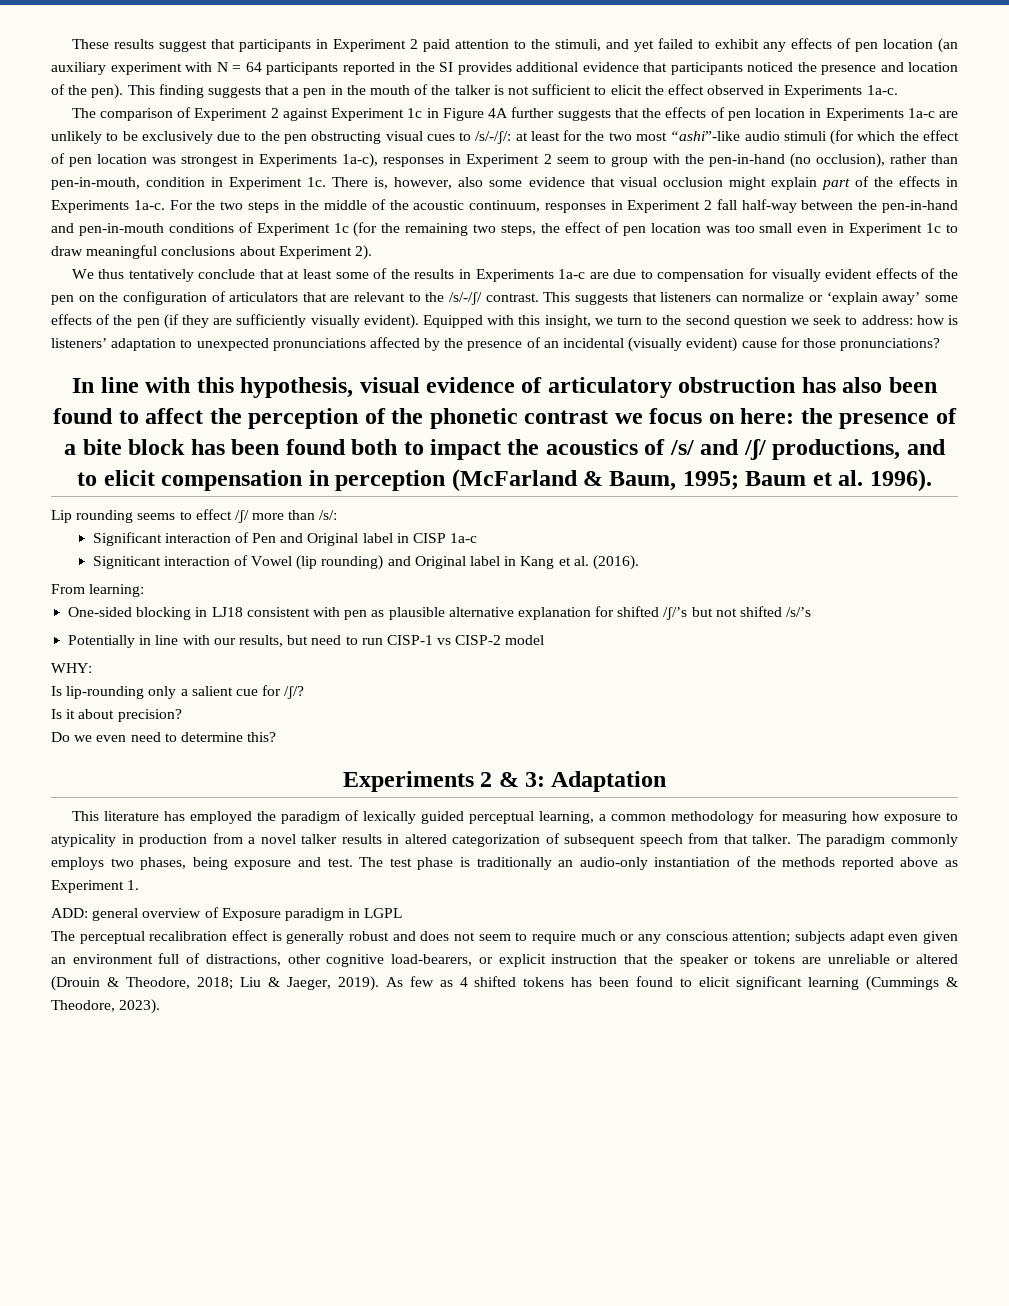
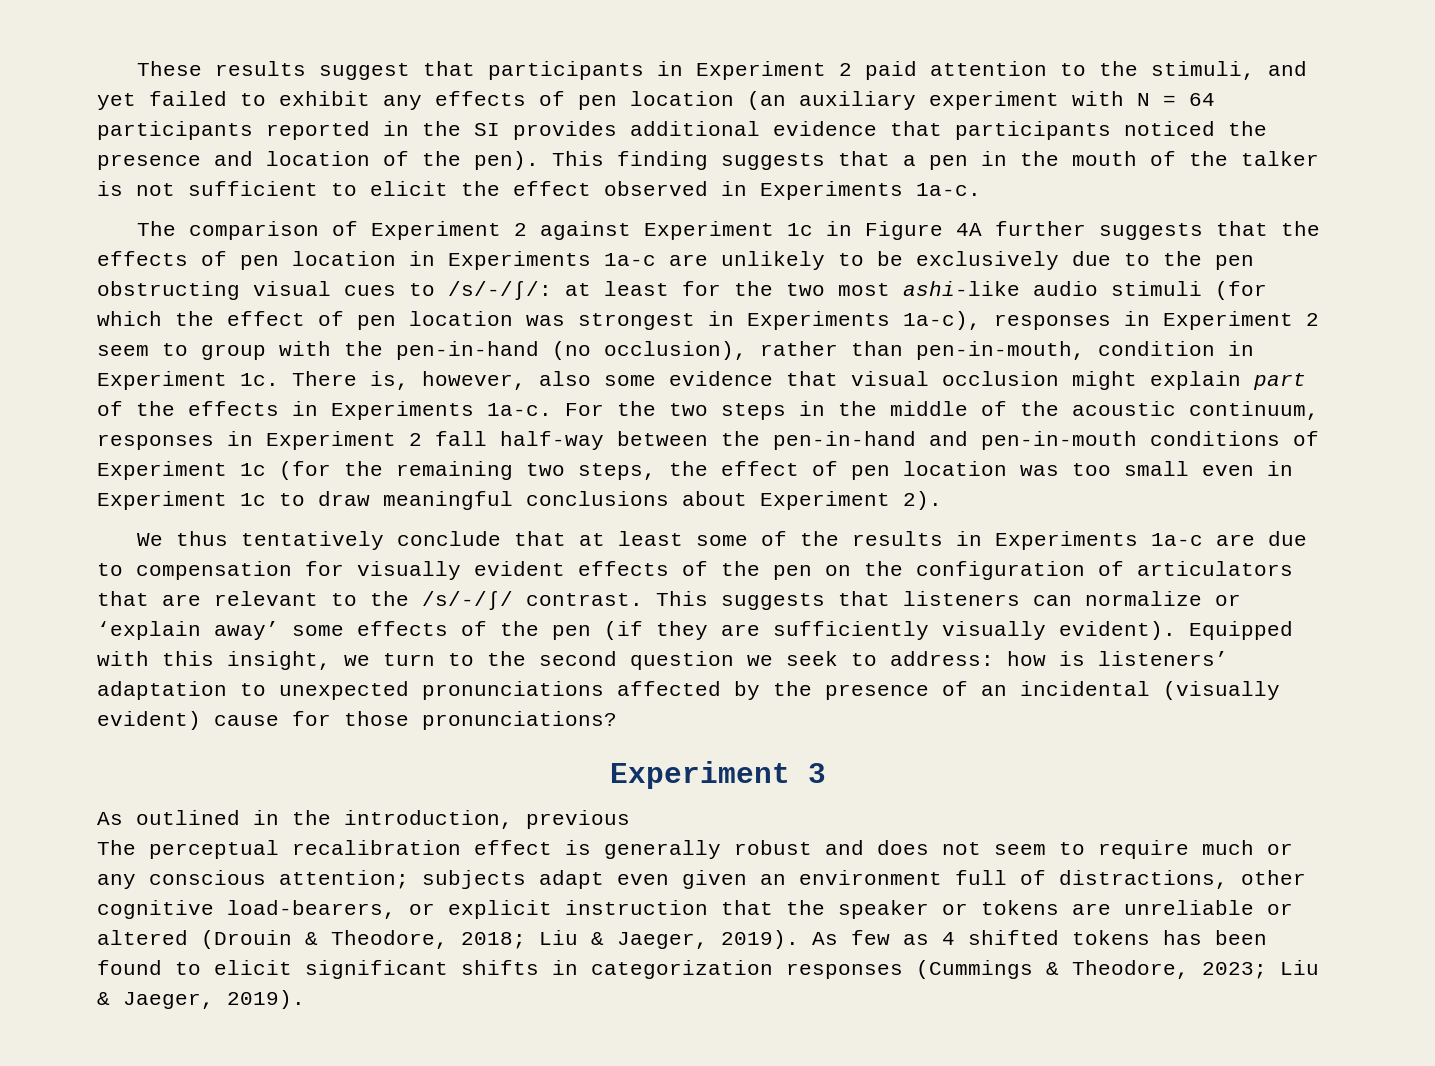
- at least for the two most “ashi”-like audio stimuli (for which the effect of pen location was strongest in Experiments 1a-c), responses in Experiment 2 seem to group with the pen-in-hand (no occlusion), rather than pen-in-mouth, condition in Experiment 1c.
+ at least for the two most ashi-like audio stimuli (for which the effect of pen location was strongest in Experiments 1a-c), responses in Experiment 2 seem to group with the pen-in-hand (no occlusion), rather than pen-in-mouth, condition in Experiment 1c.
- In line with this hypothesis, visual evidence of articulatory obstruction has also been found to affect the perception of the phonetic contrast we focus on here: the presence of a bite block has been found both to impact the acoustics of /s/ and /ʃ/ productions, and to elicit compensation in perception (McFarland & Baum, 1995; Baum et al. 1996).
- Lip rounding seems to effect /ʃ/ more than /s/ː
- Significant interaction of Pen and Original label in CISP 1a-c
- Signiticant interaction of Vowel (lip rounding) and Original label in Kang et al. (2016).
- From learningː
- One-sided blocking in LJ18 consistent with pen as plausible alternative explanation for shifted /ʃ/’s but not shifted /s/’s
- Potentially in line with our results, but need to run CISP-1 vs CISP-2 model
- WHYː
- Is lip-rounding only a salient cue for /ʃ/?
- Is it about precision?
- Do we even need to determine this?
- Experiments 2 & 3: Adaptation
- This literature has employed the paradigm of lexically guided perceptual learning, a common methodology for measuring how exposure to atypicality in production from a novel talker results in altered categorization of subsequent speech from that talker. The paradigm commonly employs two phases, being exposure and test. The test phase is traditionally an audio-only instantiation of the methods reported above as Experiment 1.
- ADD: general overview of Exposure paradigm in LGPL
+ Experiment 3
+ As outlined in the introduction, previous
- As few as 4 shifted tokens has been found to elicit significant learning (Cummings & Theodore, 2023).
+ As few as 4 shifted tokens has been found to elicit significant shifts in categorization responses (Cummings & Theodore, 2023; Liu & Jaeger, 2019).

